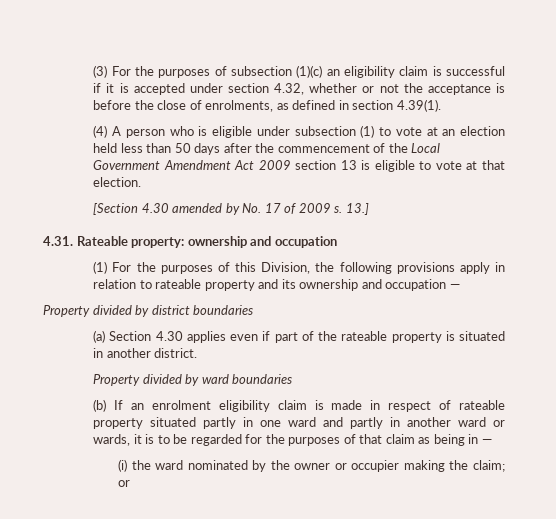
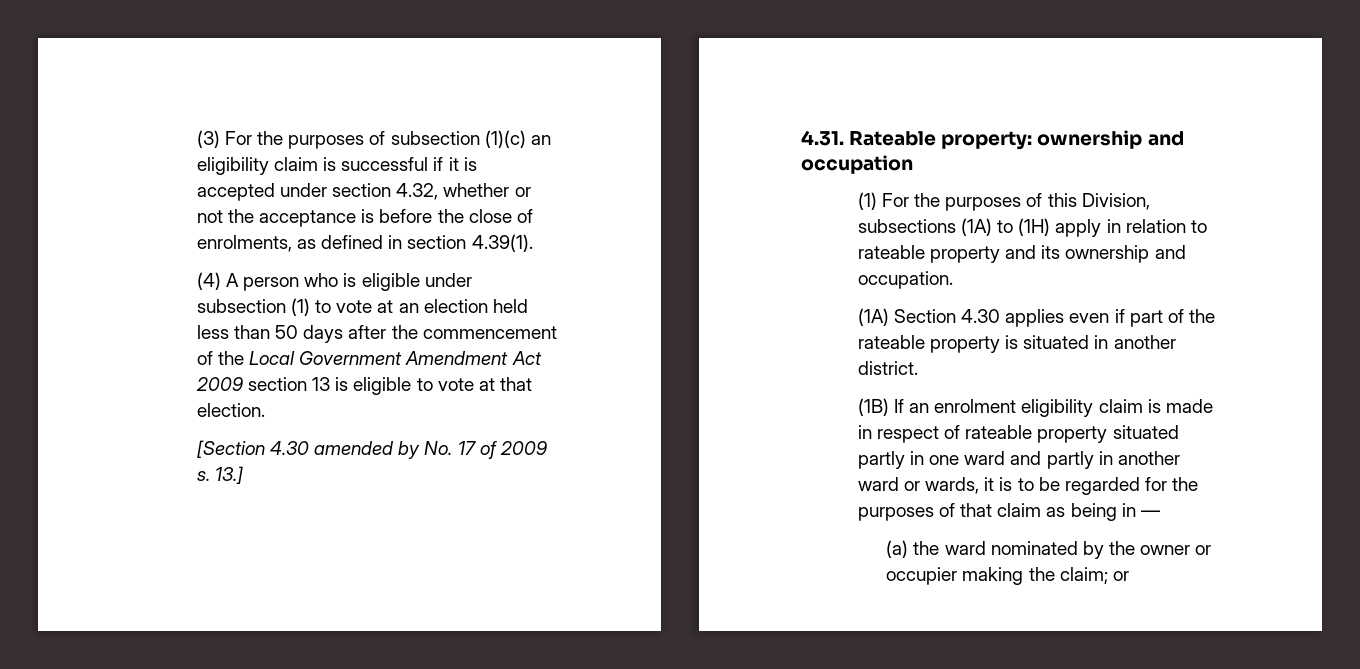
- (1) For the purposes of this Division, the following provisions apply in relation to rateable property and its ownership and occupation —
- Property divided by district boundaries
- (a) Section 4.30 applies even if part of the rateable property is situated in another district.
+ (1) For the purposes of this Division, subsections (1A) to (1H) apply in relation to rateable property and its ownership and occupation.
+ (1A) Section 4.30 applies even if part of the rateable property is situated in another district.
- Property divided by ward boundaries
- (b) If an enrolment eligibility claim is made in respect of rateable property situated partly in one ward and partly in another ward or wards, it is to be regarded for the purposes of that claim as being in —
+ (1B) If an enrolment eligibility claim is made in respect of rateable property situated partly in one ward and partly in another ward or wards, it is to be regarded for the purposes of that claim as being in —
- (i) the ward nominated by the owner or occupier making the claim; or
+ (a) the ward nominated by the owner or occupier making the claim; or

